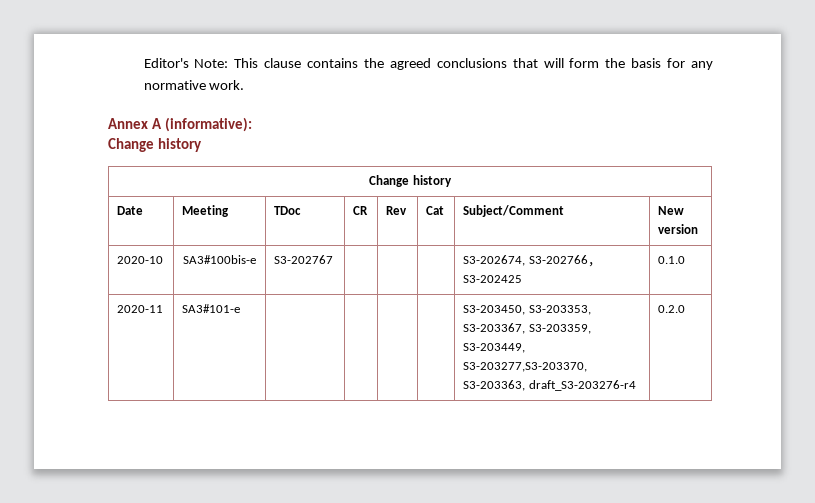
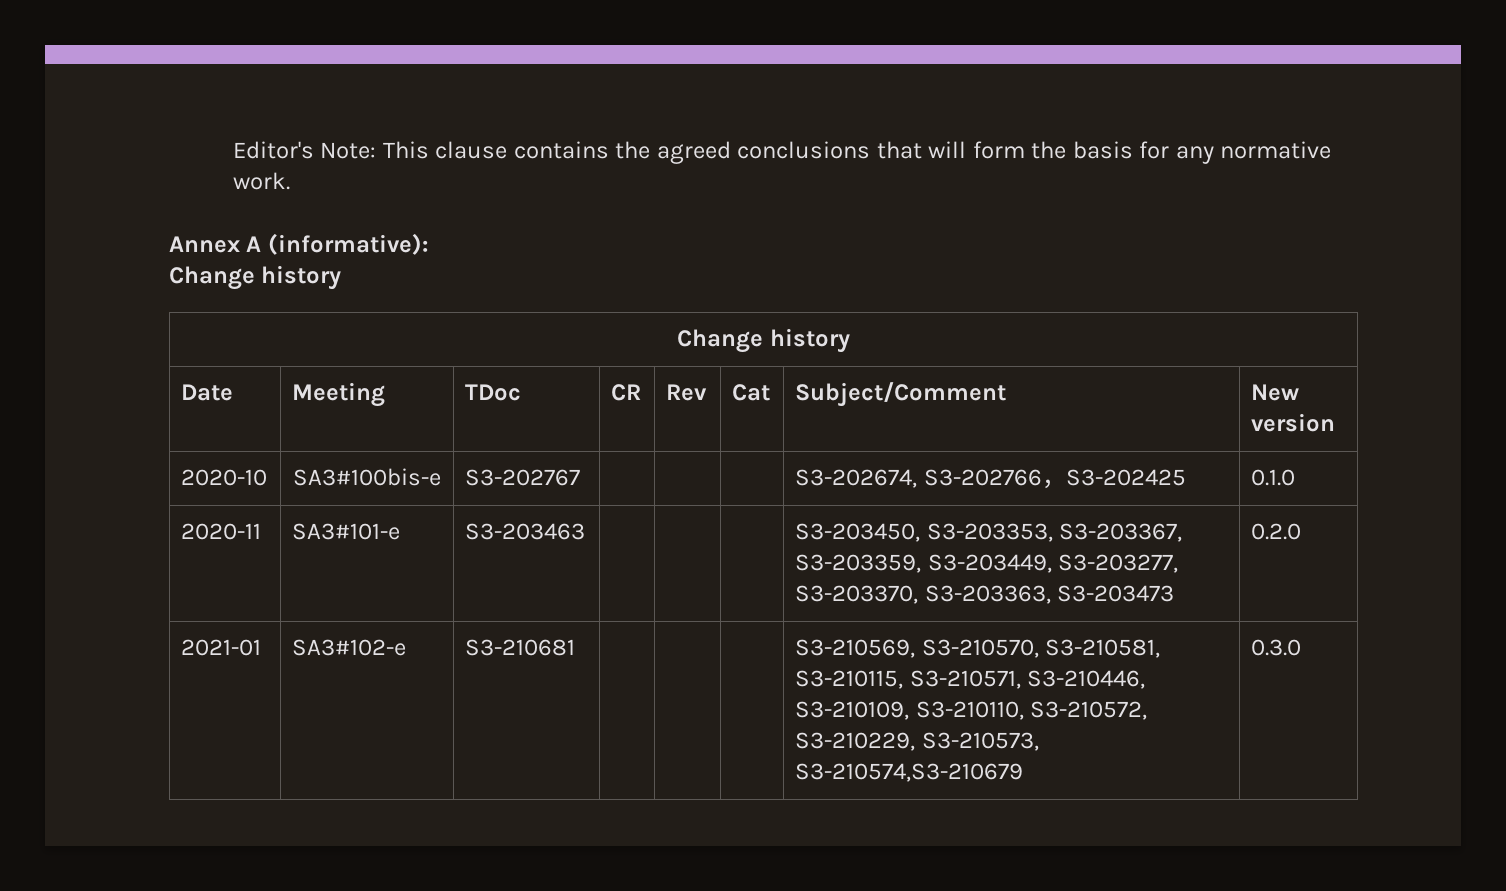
- 2020-11 | SA3#101-e | | | | | S3-203450, S3-203353, S3-203367, S3-203359, S3-203449, S3-203277,S3-203370, S3-203363, draft_S3-203276-r4 | 0.2.0
+ 2020-11 | SA3#101-e | S3-203463 | | | | S3-203450, S3-203353, S3-203367, S3-203359, S3-203449, S3-203277, S3-203370, S3-203363, S3-203473 | 0.2.0
+ 2021-01 | SA3#102-e | S3-210681 | | | | S3-210569, S3-210570, S3-210581, S3-210115, S3-210571, S3-210446, S3-210109, S3-210110, S3-210572, S3-210229, S3-210573, S3-210574,S3-210679 | 0.3.0

